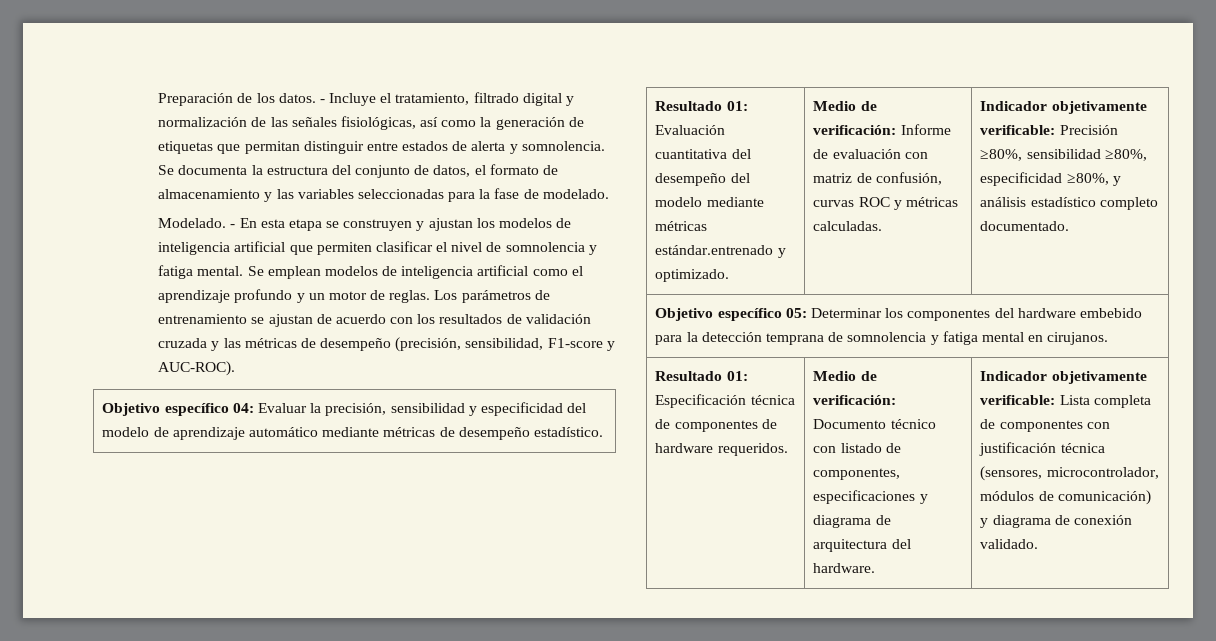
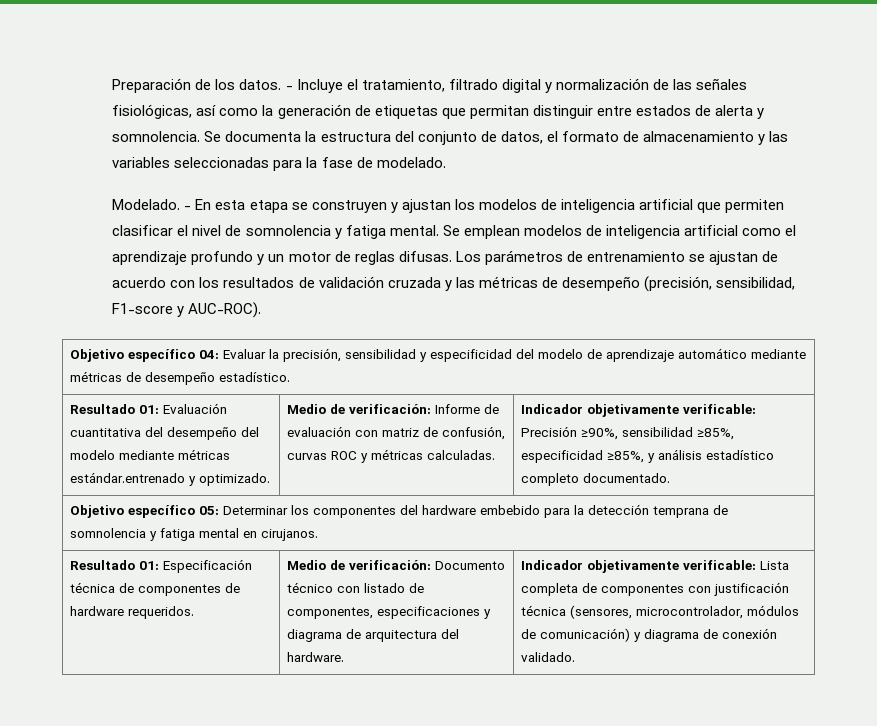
- Se emplean modelos de inteligencia artificial como el aprendizaje profundo y un motor de reglas.
+ Se emplean modelos de inteligencia artificial como el aprendizaje profundo y un motor de reglas difusas.
- Indicador objetivamente verificable: Precisión ≥80%, sensibilidad ≥80%, especificidad ≥80%, y análisis estadístico completo documentado.
+ Indicador objetivamente verificable: Precisión ≥90%, sensibilidad ≥85%, especificidad ≥85%, y análisis estadístico completo documentado.

